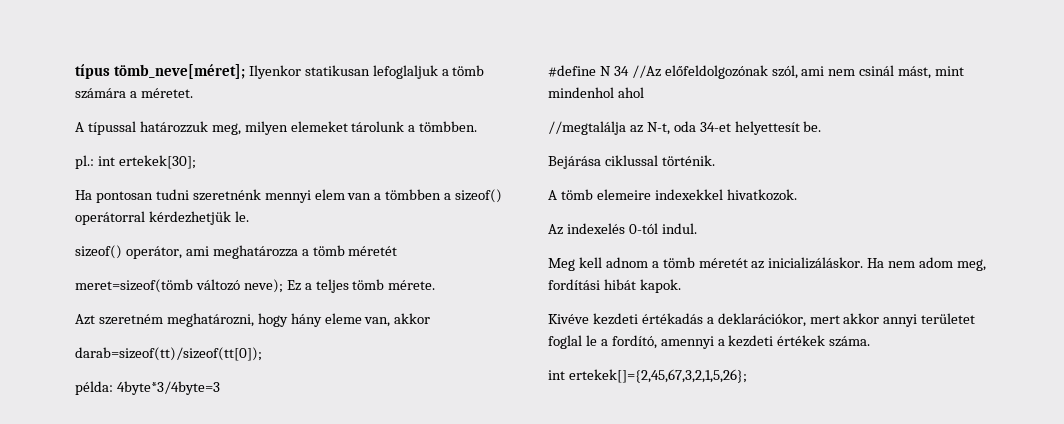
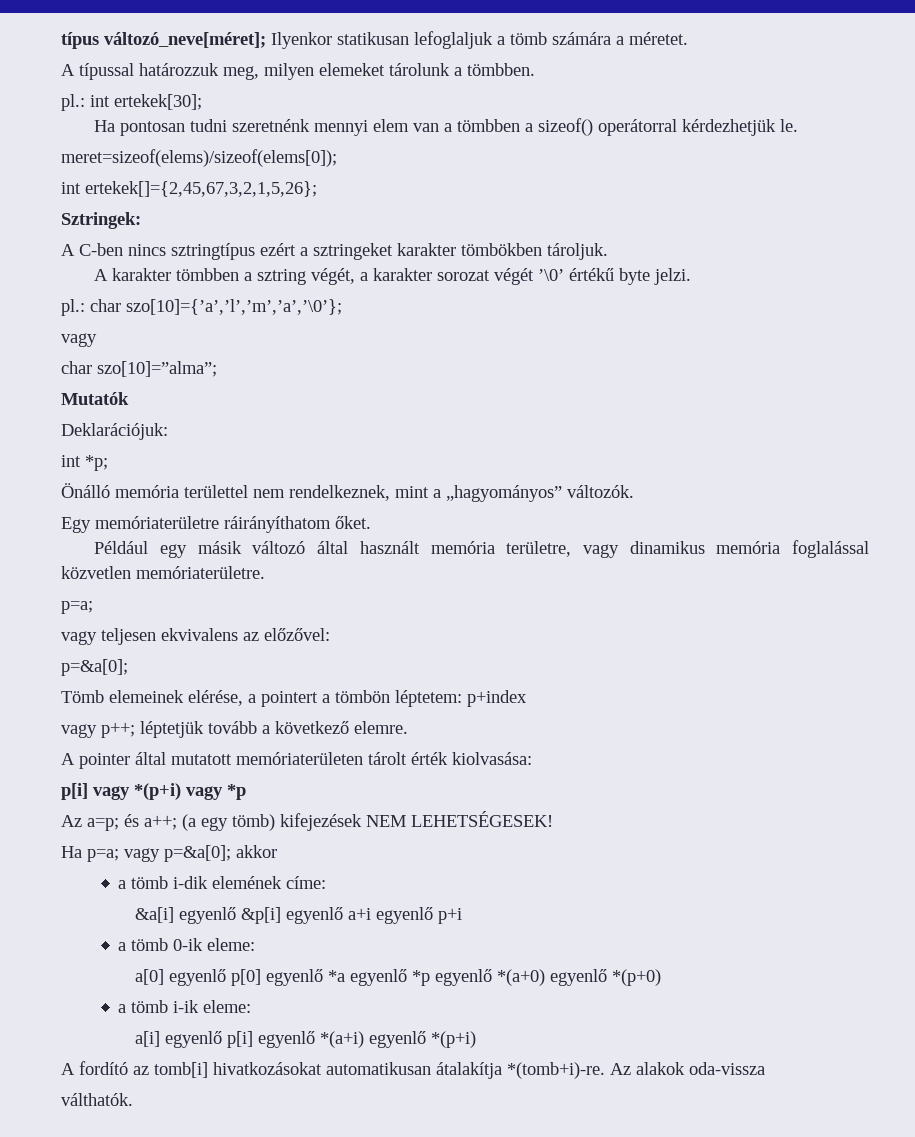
- típus tömb_neve[méret]; Ilyenkor statikusan lefoglaljuk a tömb számára a méretet.
+ típus változó_neve[méret]; Ilyenkor statikusan lefoglaljuk a tömb számára a méretet.
- sizeof() operátor, ami meghatározza a tömb méretét
- meret=sizeof(tömb változó neve); Ez a teljes tömb mérete.
- Azt szeretném meghatározni, hogy hány eleme van, akkor
- darab=sizeof(tt)/sizeof(tt[0]);
- példa: 4byte*3/4byte=3
- #define N 34 //Az előfeldolgozónak szól, ami nem csinál mást, mint mindenhol ahol
- //megtalálja az N-t, oda 34-et helyettesít be.
- Bejárása ciklussal történik.
- A tömb elemeire indexekkel hivatkozok.
- Az indexelés 0-tól indul.
- Meg kell adnom a tömb méretét az inicializáláskor. Ha nem adom meg, fordítási hibát kapok.
- Kivéve kezdeti értékadás a deklarációkor, mert akkor annyi területet foglal le a fordító, amennyi a kezdeti értékek száma.
+ meret=sizeof(elems)/sizeof(elems[0]);
  int ertekek[]={2,45,67,3,2,1,5,26};
+ Sztringek:
+ A C-ben nincs sztringtípus ezért a sztringeket karakter tömbökben tároljuk.
+ A karakter tömbben a sztring végét, a karakter sorozat végét ’\0’ értékű byte jelzi.
+ pl.: char szo[10]={’a’,’l’,’m’,’a’,’\0’};
+ vagy
+ char szo[10]=”alma”;
+ Mutatók
+ Deklarációjuk:
+ int *p;
+ Önálló memória területtel nem rendelkeznek, mint a „hagyományos” változók.
+ Egy memóriaterületre ráirányíthatom őket.
+ Például egy másik változó által használt memória területre, vagy dinamikus memória foglalással közvetlen memóriaterületre.
+ p=a;
+ vagy teljesen ekvivalens az előzővel:
+ p=&a[0];
+ Tömb elemeinek elérése, a pointert a tömbön léptetem: p+index
+ vagy p++; léptetjük tovább a következő elemre.
+ A pointer által mutatott memóriaterületen tárolt érték kiolvasása:
+ p[i] vagy *(p+i) vagy *p
+ Az a=p; és a++; (a egy tömb) kifejezések NEM LEHETSÉGESEK!
+ Ha p=a; vagy p=&a[0]; akkor
+ a tömb i-dik elemének címe:
+ &a[i] egyenlő &p[i] egyenlő a+i egyenlő p+i
+ a tömb 0-ik eleme:
+ a[0] egyenlő p[0] egyenlő *a egyenlő *p egyenlő *(a+0) egyenlő *(p+0)
+ a tömb i-ik eleme:
+ a[i] egyenlő p[i] egyenlő *(a+i) egyenlő *(p+i)
+ A fordító az tomb[i] hivatkozásokat automatikusan átalakítja *(tomb+i)-re. Az alakok oda-vissza
+ válthatók.

